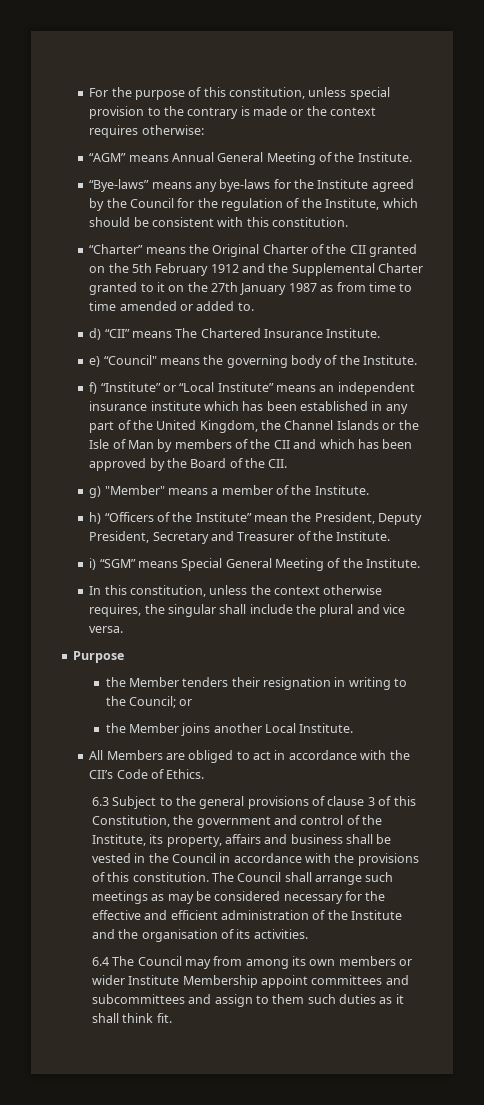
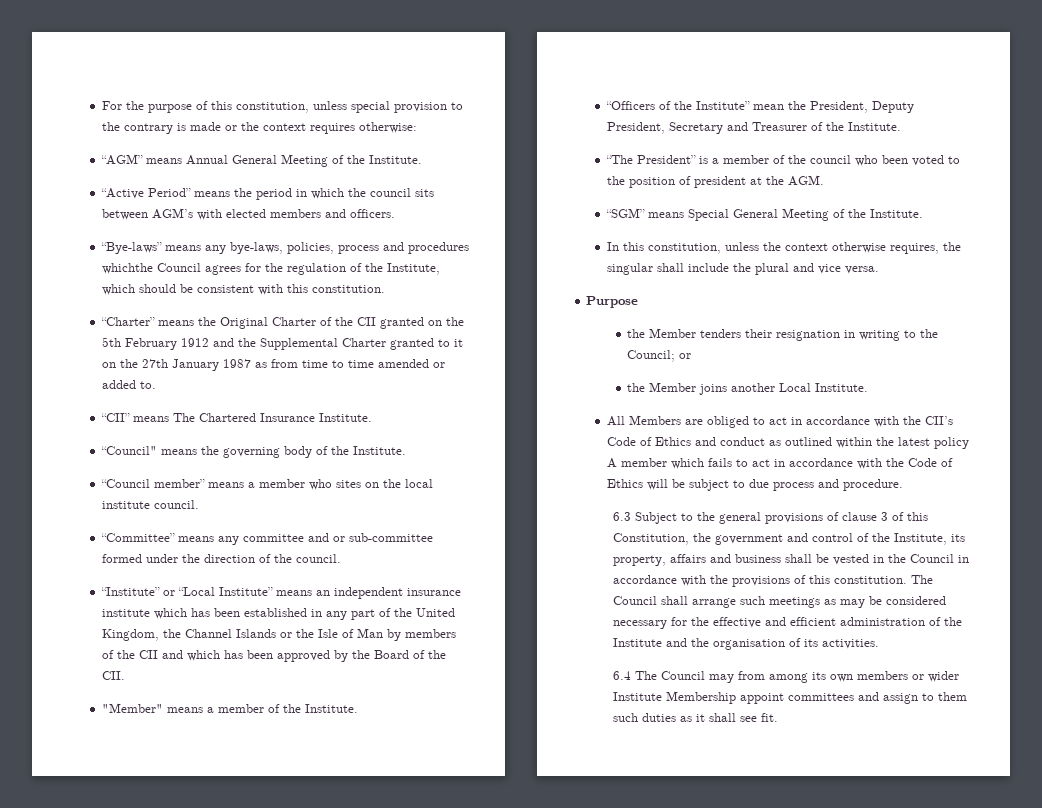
- “Bye-laws” means any bye-laws for the Institute agreed by the Council for the regulation of the Institute, which should be consistent with this constitution.
+ “Active Period” means the period in which the council sits between AGM’s with elected members and officers.
+ “Bye-laws” means any bye-laws, policies, process and procedures whichthe Council agrees for the regulation of the Institute, which should be consistent with this constitution.
- d) “CII” means The Chartered Insurance Institute.
+ “CII” means The Chartered Insurance Institute.
- e) “Council" means the governing body of the Institute.
+ “Council" means the governing body of the Institute.
- f) “Institute” or “Local Institute” means an independent insurance institute which has been established in any part of the United Kingdom, the Channel Islands or the Isle of Man by members of the CII and which has been approved by the Board of the CII.
+ “Council member” means a member who sites on the local institute council.
+ “Committee” means any committee and or sub-committee formed under the direction of the council.
+ “Institute” or “Local Institute” means an independent insurance institute which has been established in any part of the United Kingdom, the Channel Islands or the Isle of Man by members of the CII and which has been approved by the Board of the CII.
- g) "Member" means a member of the Institute.
+ "Member" means a member of the Institute.
- h) “Officers of the Institute” mean the President, Deputy President, Secretary and Treasurer of the Institute.
+ “Officers of the Institute” mean the President, Deputy President, Secretary and Treasurer of the Institute.
- i) “SGM” means Special General Meeting of the Institute.
+ “The President” is a member of the council who been voted to the position of president at the AGM.
+ “SGM” means Special General Meeting of the Institute.
- All Members are obliged to act in accordance with the CII’s Code of Ethics.
+ All Members are obliged to act in accordance with the CII’s Code of Ethics and conduct as outlined within the latest policy A member which fails to act in accordance with the Code of Ethics will be subject to due process and procedure.
- 6.4 The Council may from among its own members or wider Institute Membership appoint committees and subcommittees and assign to them such duties as it shall think fit.
+ 6.4 The Council may from among its own members or wider Institute Membership appoint committees and assign to them such duties as it shall see fit.

